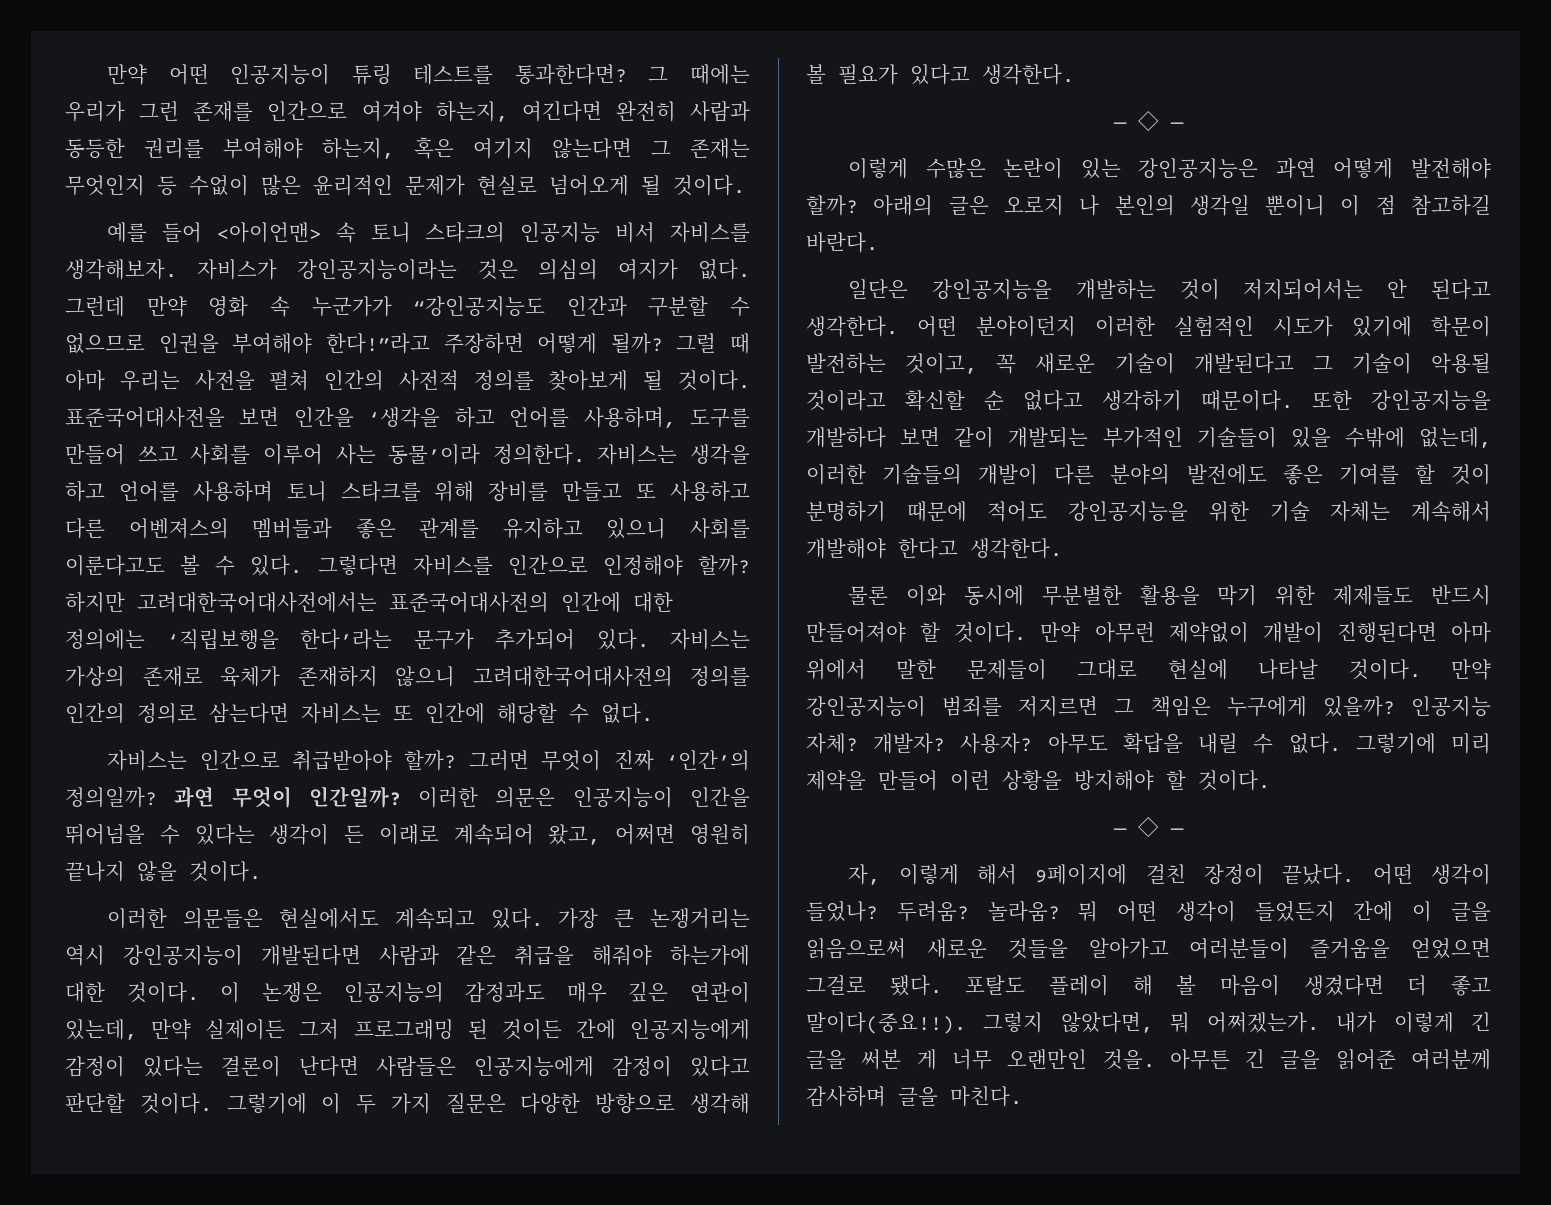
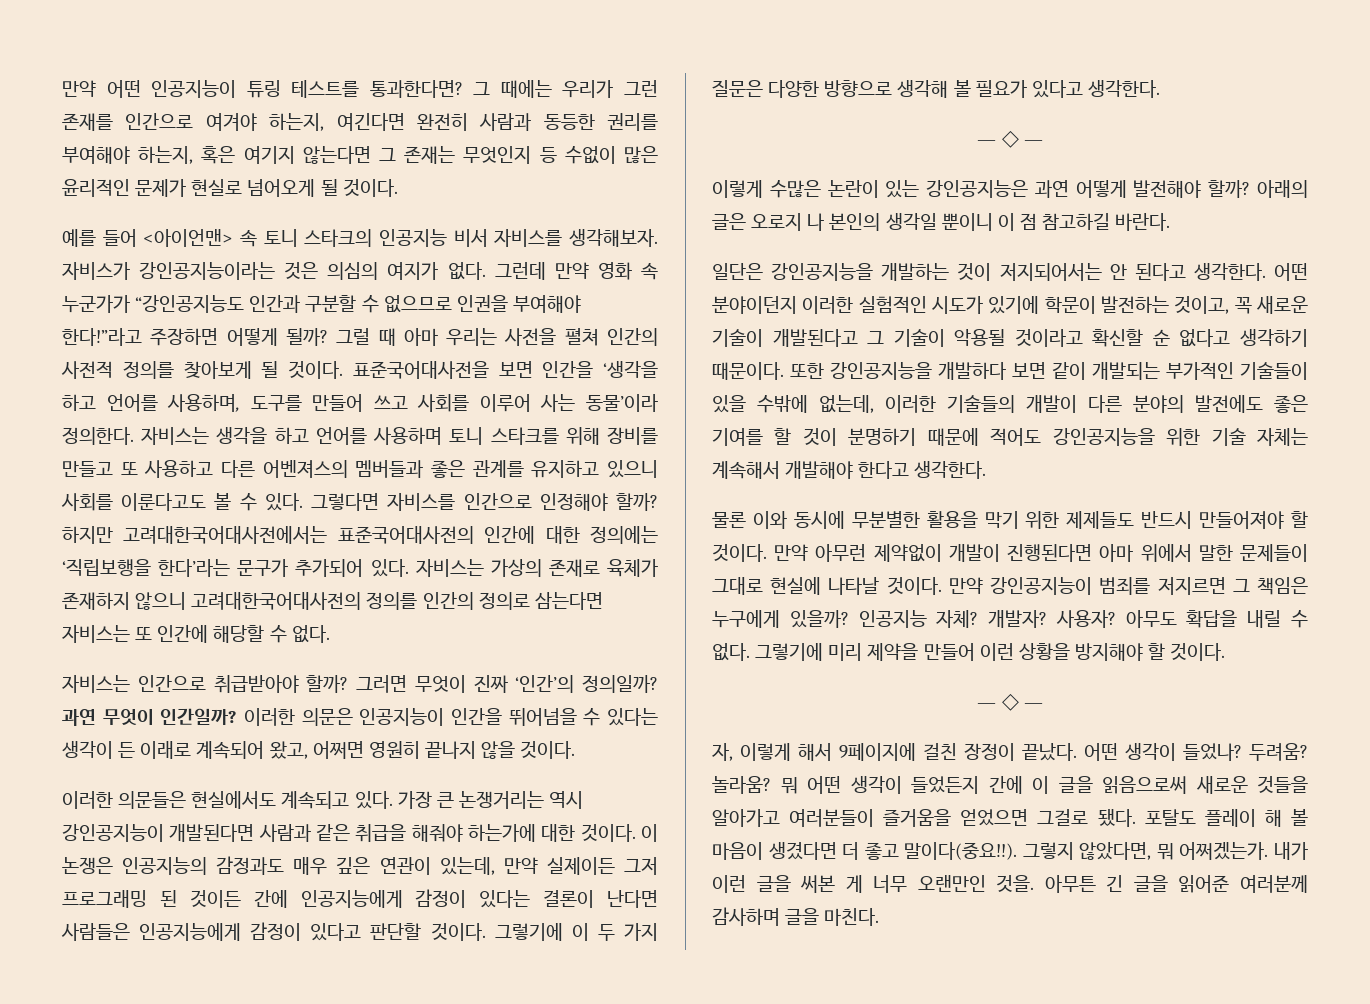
- 내가 이렇게 긴 글을 써본 게 너무 오랜만인 것을.
+ 내가 이런 글을 써본 게 너무 오랜만인 것을.

